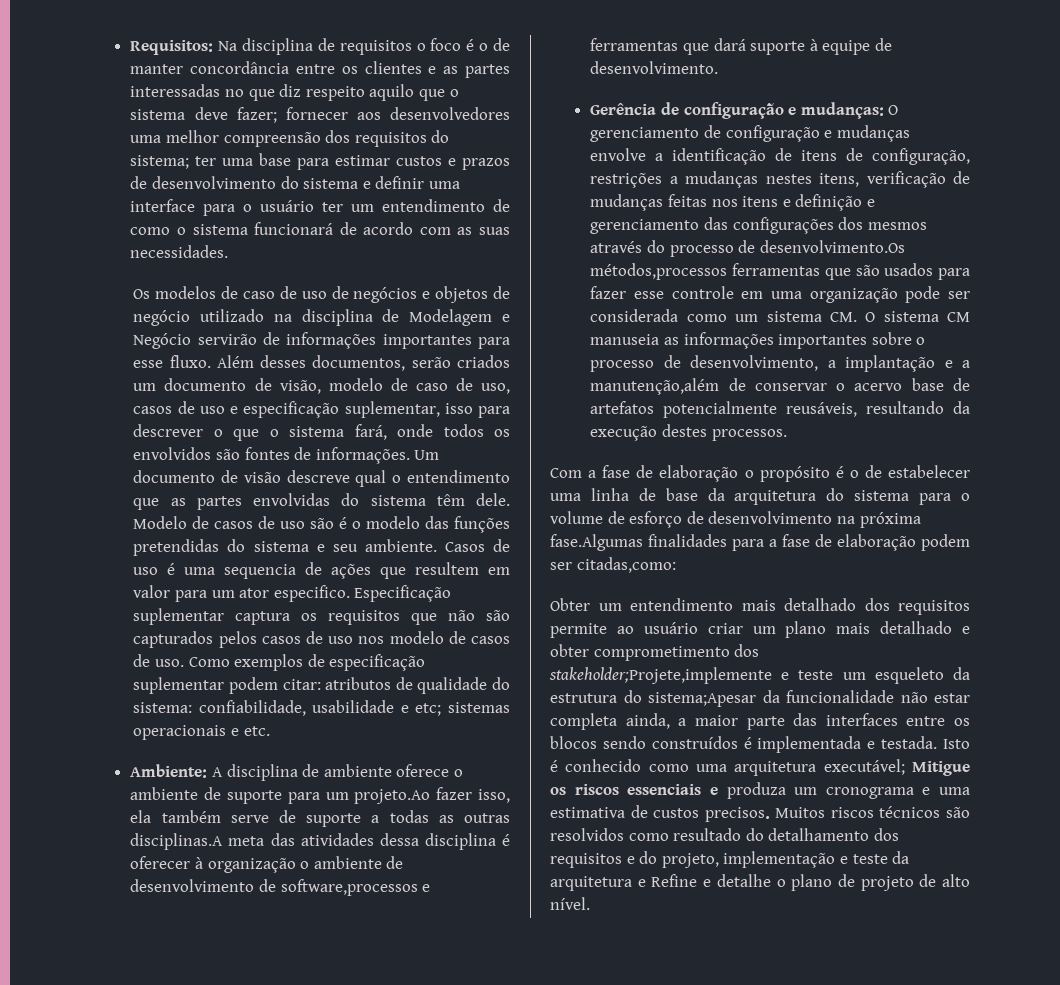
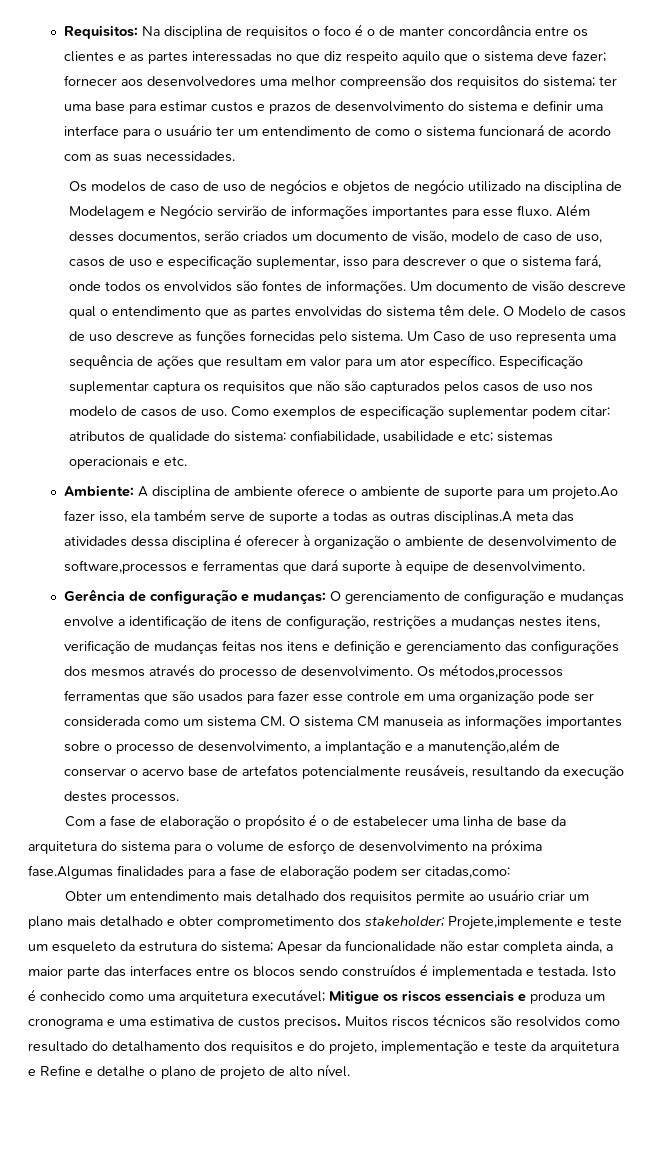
- Modelo de casos de uso são é o modelo das funções pretendidas do sistema e seu ambiente. Casos de uso é uma sequencia de ações que resultem em valor para um ator especifico.
+ O Modelo de casos de uso descreve as funções fornecidas pelo sistema. Um Caso de uso representa uma sequência de ações que resultam em valor para um ator específico.
- O gerenciamento de configuração e mudanças envolve a identificação de itens de configuração, restrições a mudanças nestes itens, verificação de mudanças feitas nos itens e definição e gerenciamento das configurações dos mesmos através do processo de desenvolvimento.Os métodos,processos ferramentas que são usados para fazer esse controle em uma organização pode ser considerada como um sistema CM. O sistema CM manuseia as informações importantes sobre o processo de desenvolvimento, a implantação e a manutenção,além de conservar o acervo base de artefatos potencialmente reusáveis, resultando da execução destes processos.
+ O gerenciamento de configuração e mudanças envolve a identificação de itens de configuração, restrições a mudanças nestes itens, verificação de mudanças feitas nos itens e definição e gerenciamento das configurações dos mesmos através do processo de desenvolvimento. Os métodos,processos ferramentas que são usados para fazer esse controle em uma organização pode ser considerada como um sistema CM. O sistema CM manuseia as informações importantes sobre o processo de desenvolvimento, a implantação e a manutenção,além de conservar o acervo base de artefatos potencialmente reusáveis, resultando da execução destes processos.
- Obter um entendimento mais detalhado dos requisitos permite ao usuário criar um plano mais detalhado e obter comprometimento dos stakeholder;Projete,implemente e teste um esqueleto da estrutura do sistema;Apesar da funcionalidade não estar completa ainda, a maior parte das interfaces entre os blocos sendo construídos é implementada e testada.
+ Obter um entendimento mais detalhado dos requisitos permite ao usuário criar um plano mais detalhado e obter comprometimento dos stakeholder; Projete,implemente e teste um esqueleto da estrutura do sistema; Apesar da funcionalidade não estar completa ainda, a maior parte das interfaces entre os blocos sendo construídos é implementada e testada.

